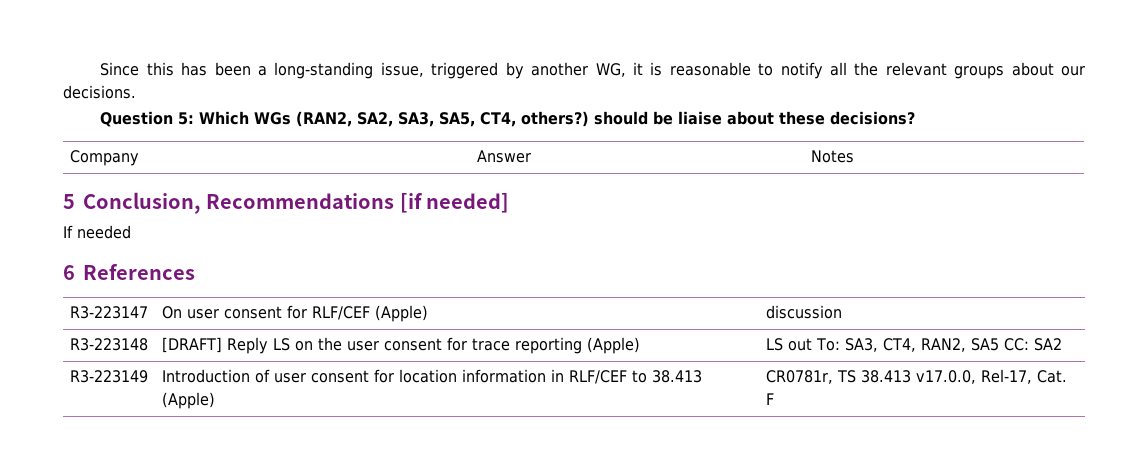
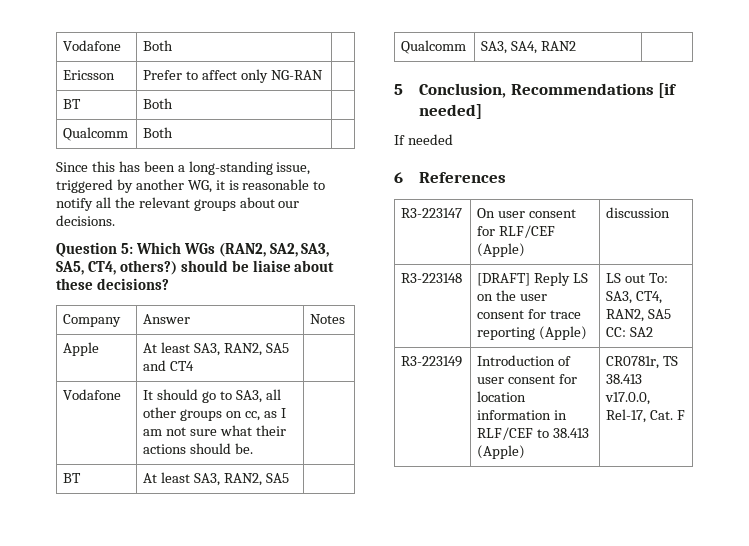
+ Vodafone | Both |
+ Ericsson | Prefer to affect only NG-RAN |
+ BT | Both |
+ Qualcomm | Both |
+ Apple | At least SA3, RAN2, SA5 and CT4 |
+ Vodafone | It should go to SA3, all other groups on cc, as I am not sure what their actions should be. |
+ BT | At least SA3, RAN2, SA5 |
+ Qualcomm | SA3, SA4, RAN2 |

